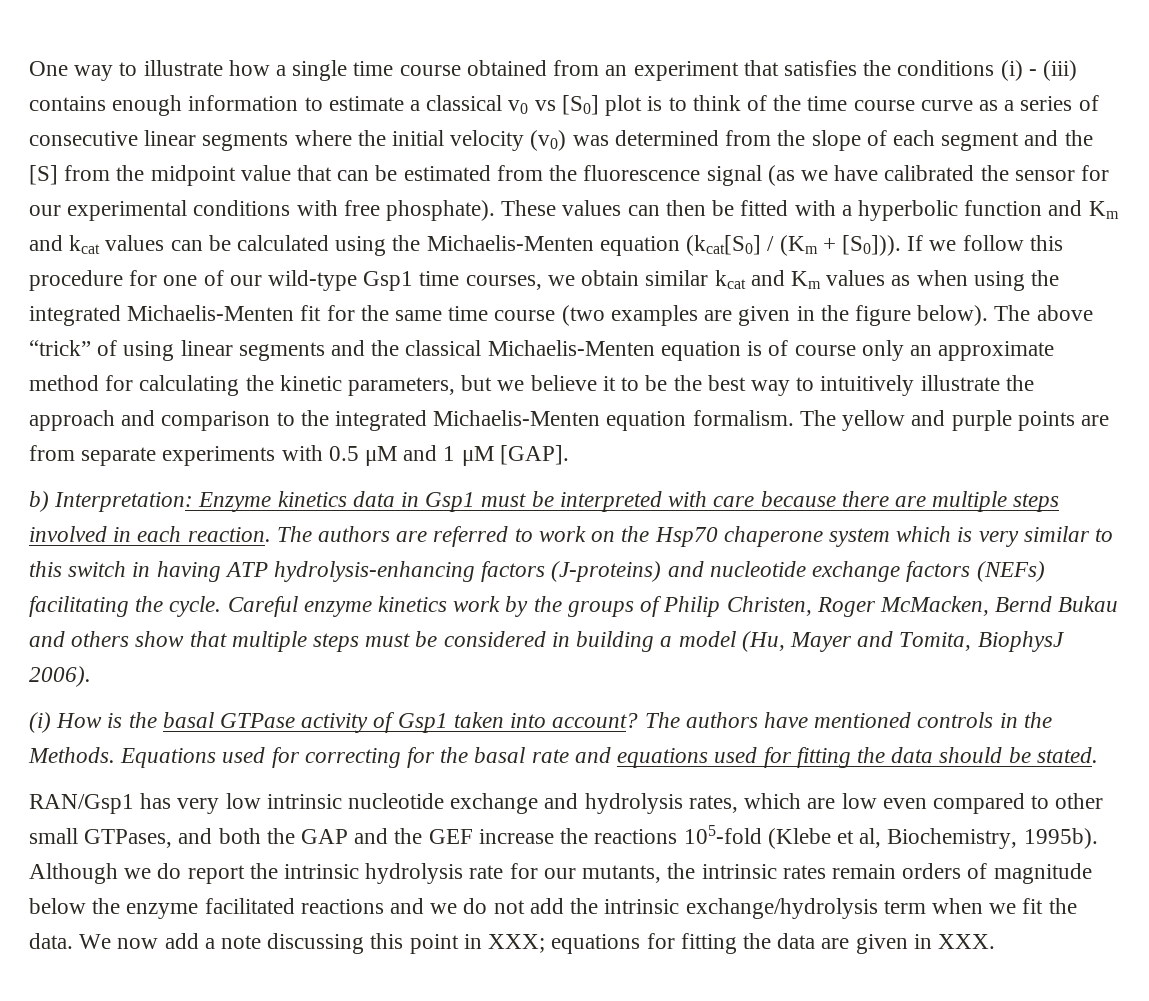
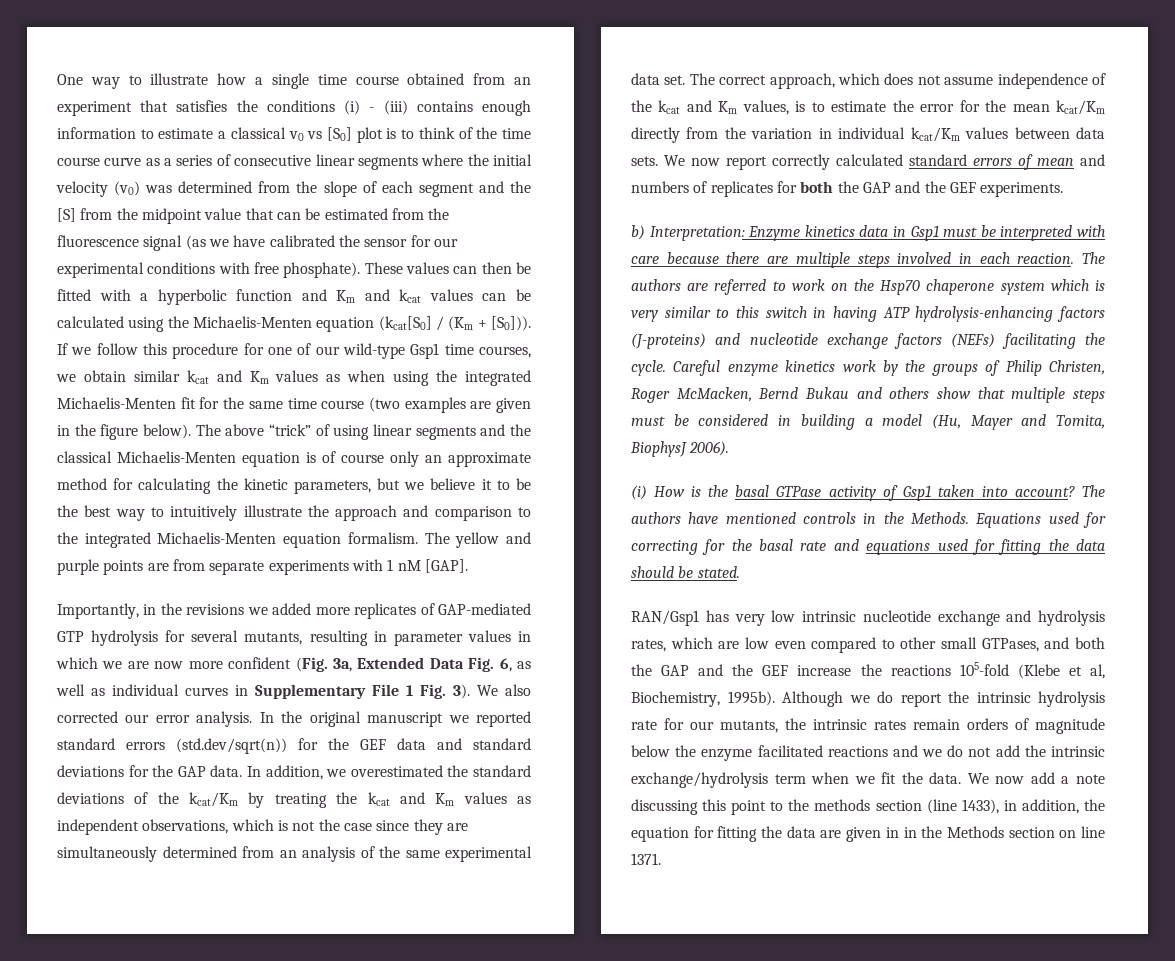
- The yellow and purple points are from separate experiments with 0.5 μM and 1 μM [GAP].
+ The yellow and purple points are from separate experiments with 1 nM [GAP].
+ Importantly, in the revisions we added more replicates of GAP-mediated GTP hydrolysis for several mutants, resulting in parameter values in which we are now more confident (Fig. 3a, Extended Data Fig. 6, as well as individual curves in Supplementary File 1 Fig. 3). We also corrected our error analysis. In the original manuscript we reported standard errors (std.dev/sqrt(n)) for the GEF data and standard deviations for the GAP data. In addition, we overestimated the standard deviations of the kcat/Km by treating the kcat and Km values as independent observations, which is not the case since they are simultaneously determined from an analysis of the same experimental data set. The correct approach, which does not assume independence of the kcat and Km values, is to estimate the error for the mean kcat/Km directly from the variation in individual kcat/Km values between data sets. We now report correctly calculated standard errors of mean and numbers of replicates for both the GAP and the GEF experiments.
- We now add a note discussing this point in XXX; equations for fitting the data are given in XXX.
+ We now add a note discussing this point to the methods section (line 1433), in addition, the equation for fitting the data are given in in the Methods section on line 1371.

